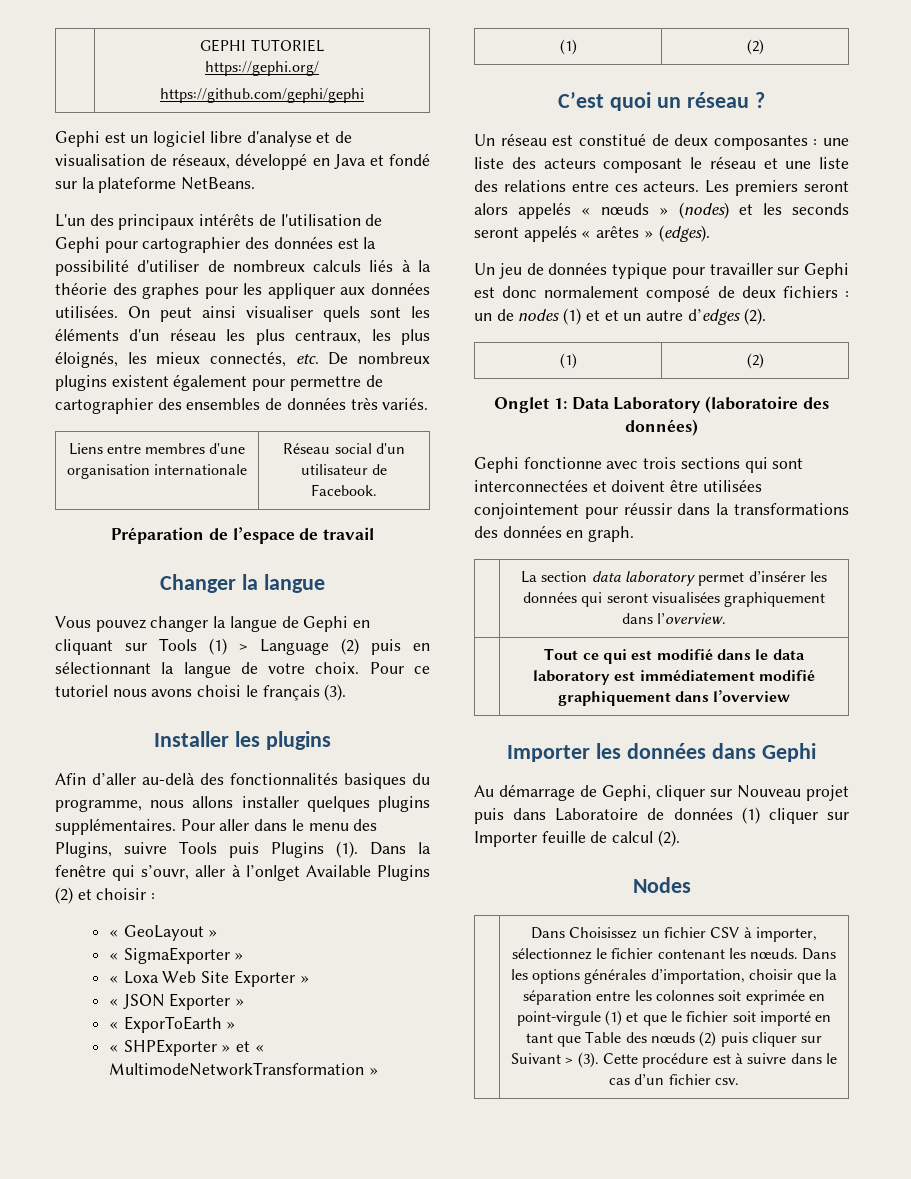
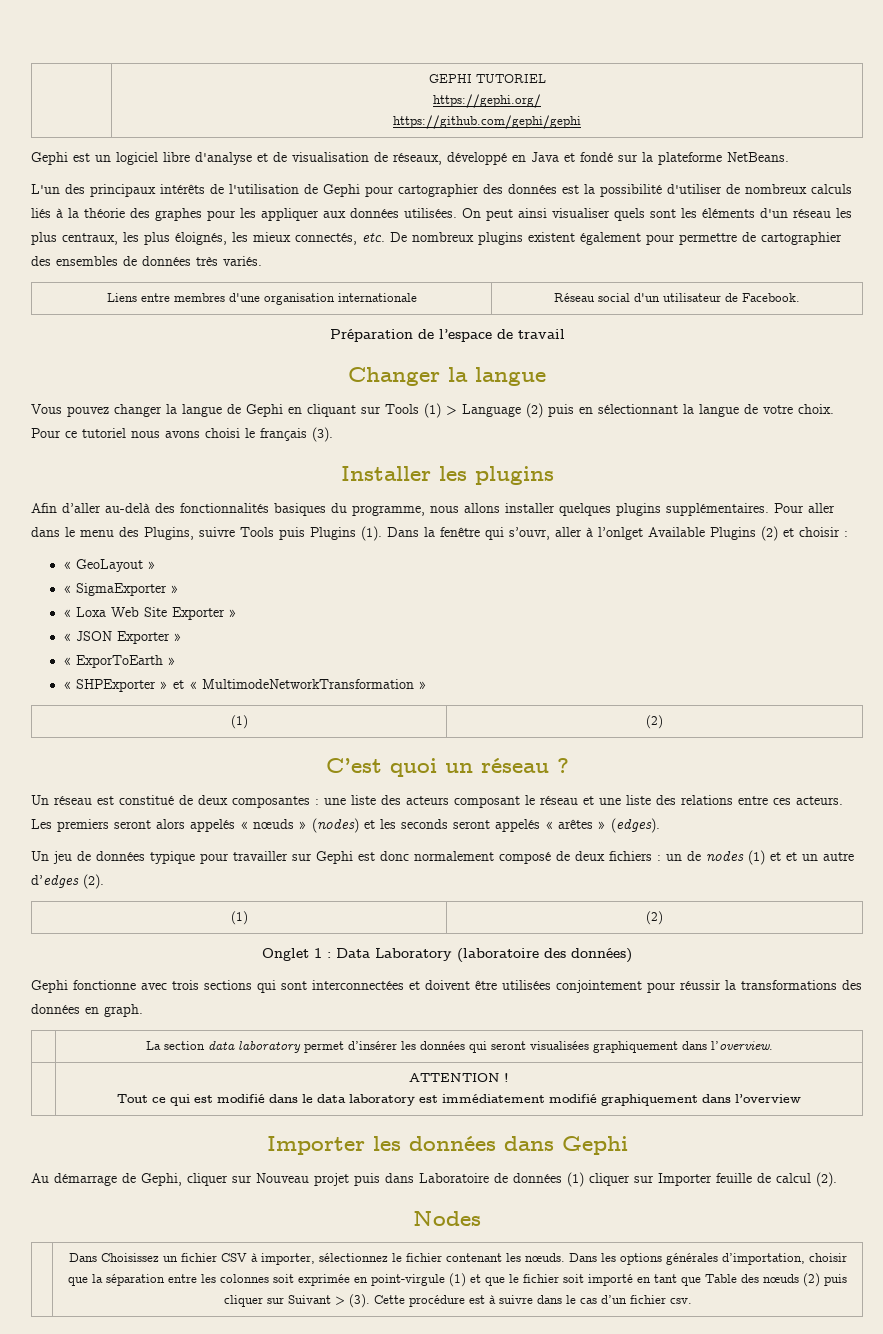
- Onglet 1: Data Laboratory (laboratoire des données)
+ Onglet 1 : Data Laboratory (laboratoire des données)
- Gephi fonctionne avec trois sections qui sont interconnectées et doivent être utilisées conjointement pour réussir dans la transformations des données en graph.
+ Gephi fonctionne avec trois sections qui sont interconnectées et doivent être utilisées conjointement pour réussir la transformations des données en graph.
- | Tout ce qui est modifié dans le data laboratory est immédiatement modifié graphiquement dans l’overview
+ | ATTENTION !
+ Tout ce qui est modifié dans le data laboratory est immédiatement modifié graphiquement dans l’overview

